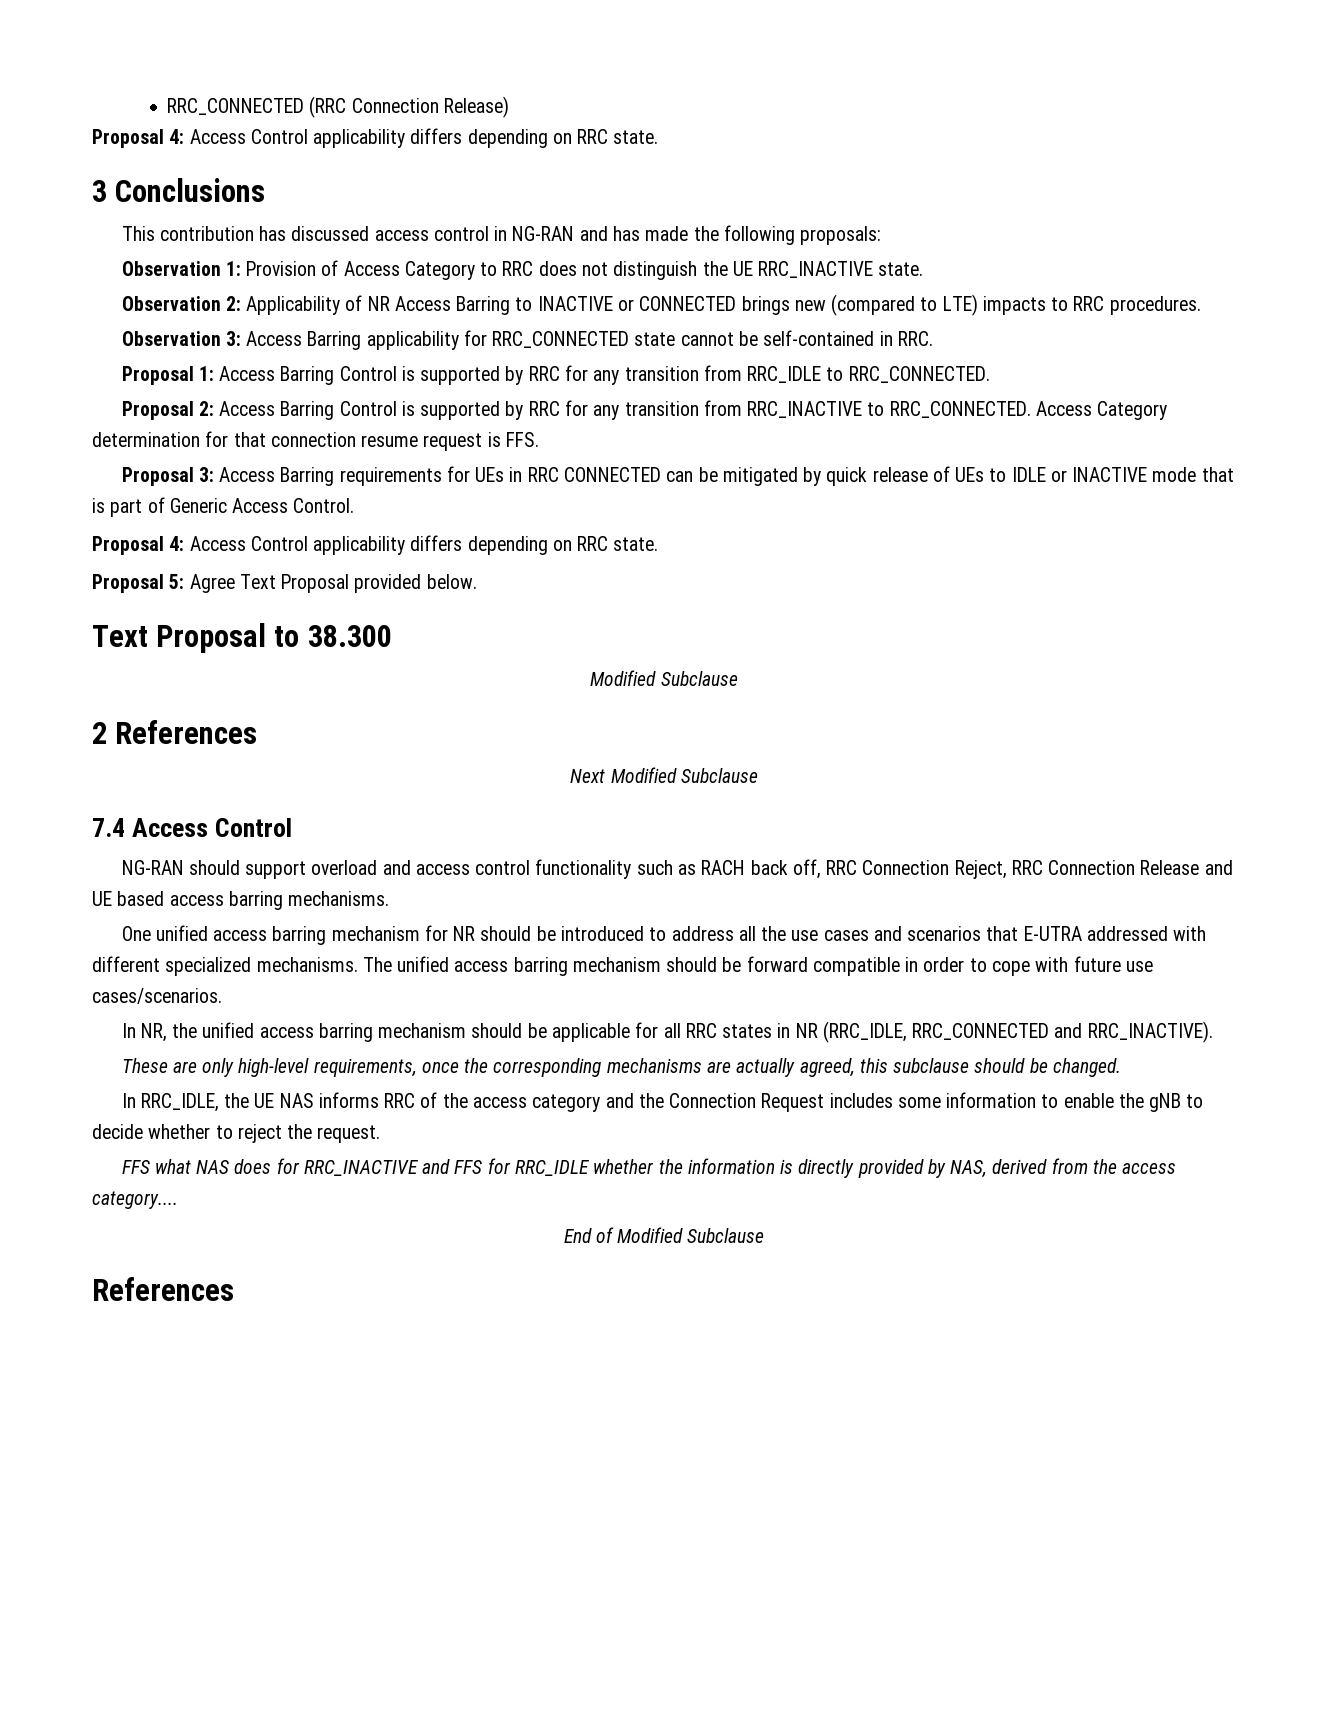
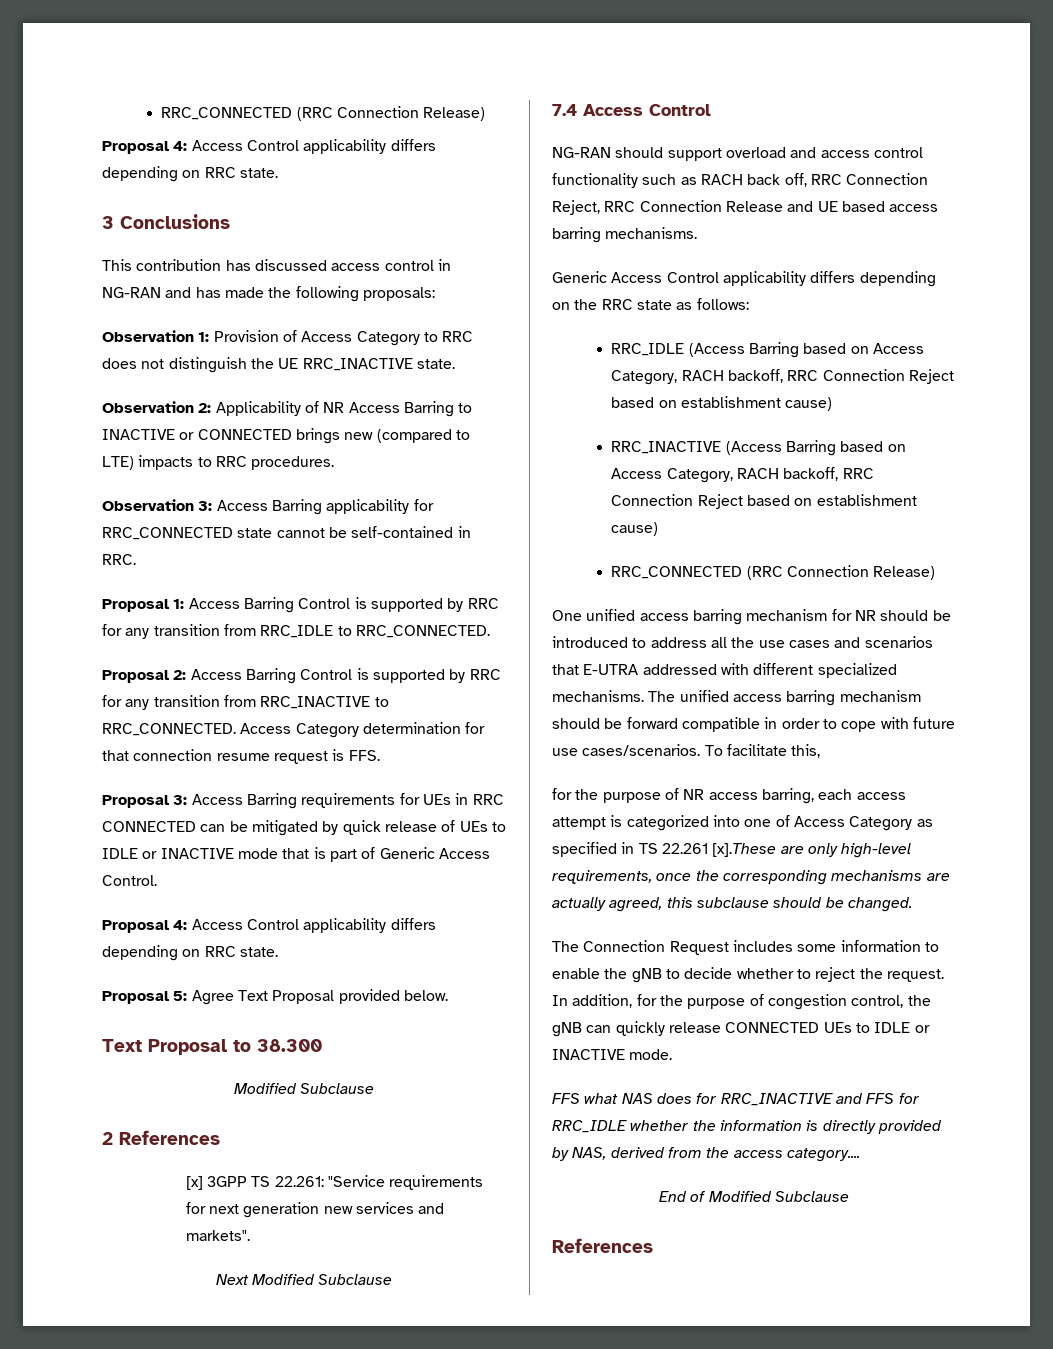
+ [x] 3GPP TS 22.261: "Service requirements for next generation new services and markets".
+ Generic Access Control applicability differs depending on the RRC state as follows:
+ RRC_IDLE (Access Barring based on Access Category, RACH backoff, RRC Connection Reject based on establishment cause)
+ RRC_INACTIVE (Access Barring based on Access Category, RACH backoff, RRC Connection Reject based on establishment cause)
+ RRC_CONNECTED (RRC Connection Release)
- The unified access barring mechanism should be forward compatible in order to cope with future use cases/scenarios.
- In NR, the unified access barring mechanism should be applicable for all RRC states in NR (RRC_IDLE, RRC_CONNECTED and RRC_INACTIVE).
- These are only high-level requirements, once the corresponding mechanisms are actually agreed, this subclause should be changed.
+ The unified access barring mechanism should be forward compatible in order to cope with future use cases/scenarios. To facilitate this,
+ for the purpose of NR access barring, each access attempt is categorized into one of Access Category as specified in TS 22.261 [x].These are only high-level requirements, once the corresponding mechanisms are actually agreed, this subclause should be changed.
- In RRC_IDLE, the UE NAS informs RRC of the access category and the Connection Request includes some information to enable the gNB to decide whether to reject the request.
+ The Connection Request includes some information to enable the gNB to decide whether to reject the request. In addition, for the purpose of congestion control, the gNB can quickly release CONNECTED UEs to IDLE or INACTIVE mode.

